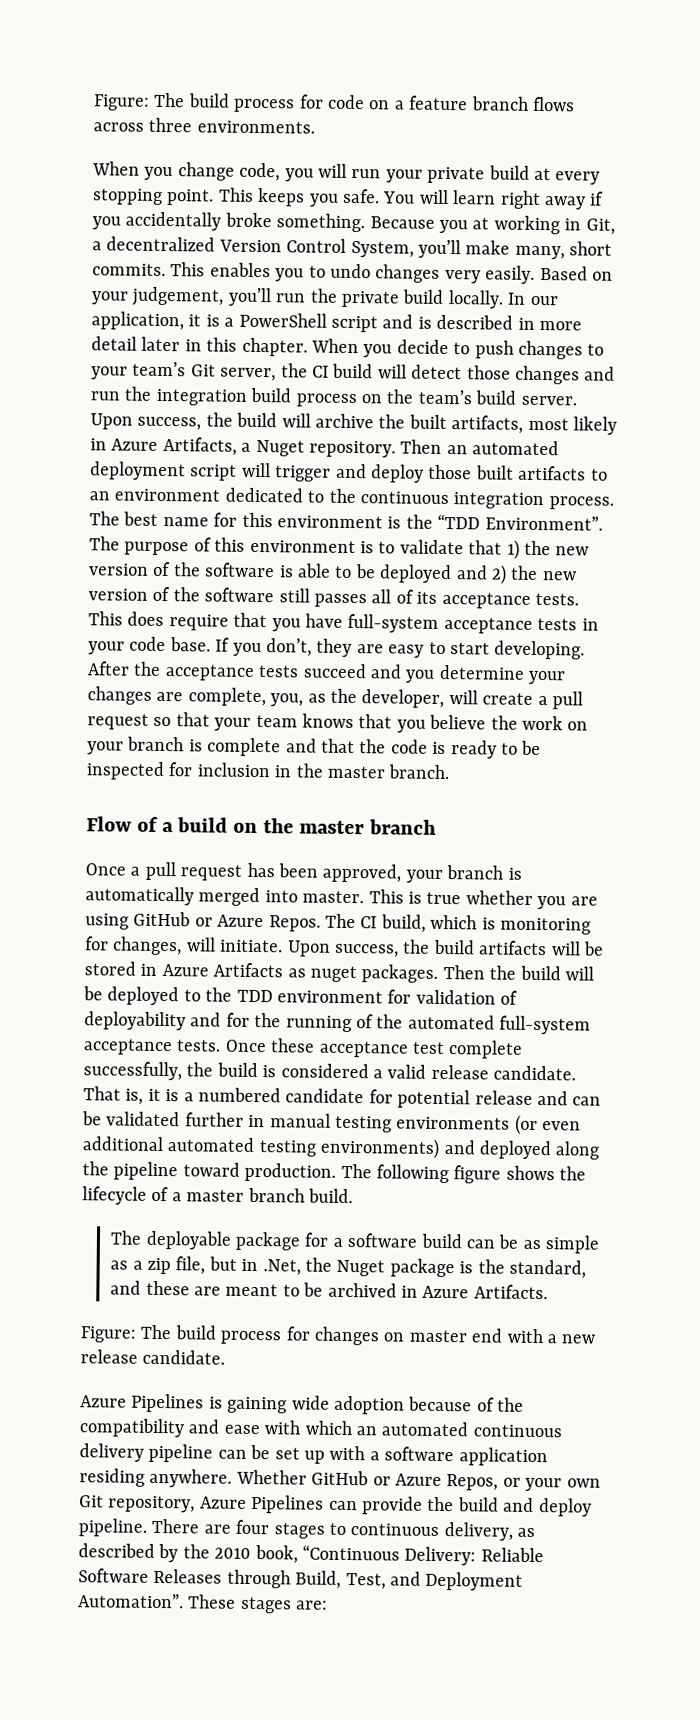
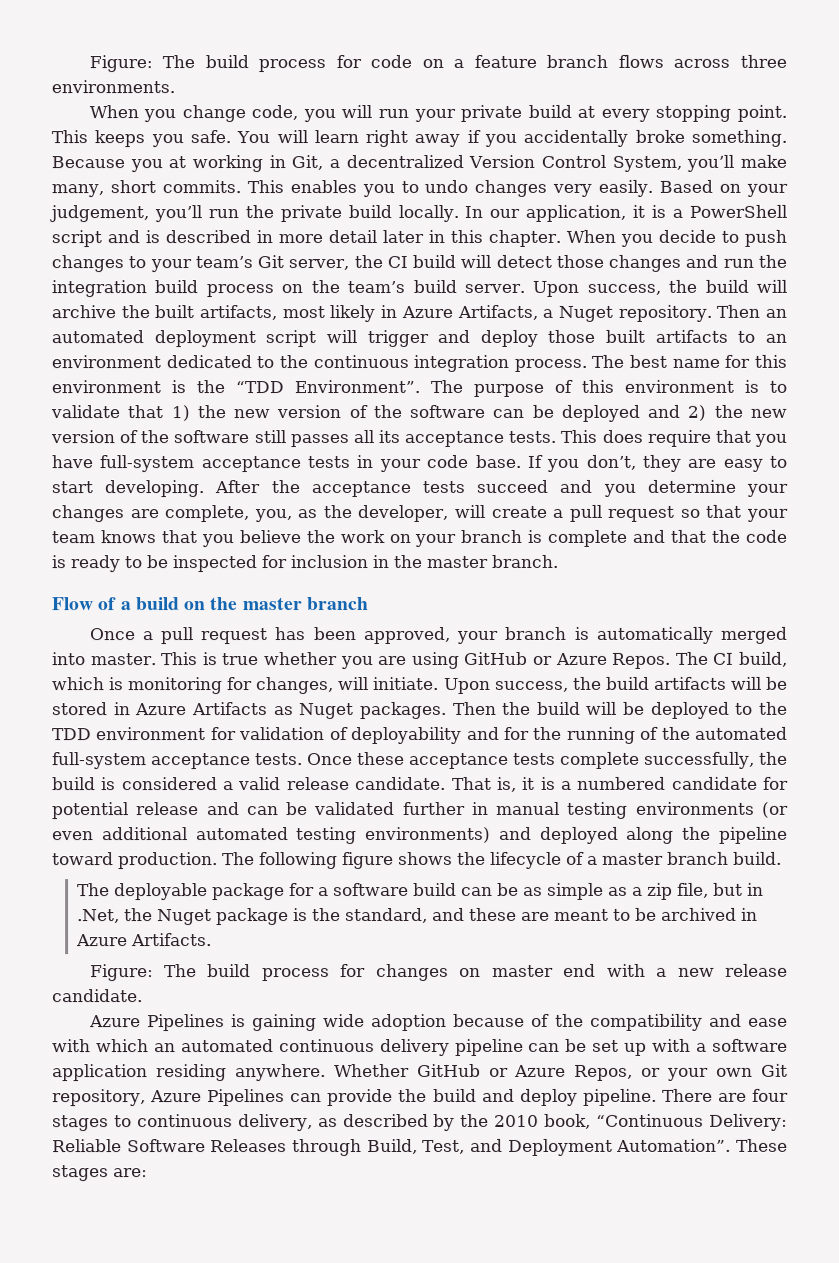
- The purpose of this environment is to validate that 1) the new version of the software is able to be deployed and 2) the new version of the software still passes all of its acceptance tests.
+ The purpose of this environment is to validate that 1) the new version of the software can be deployed and 2) the new version of the software still passes all its acceptance tests.
- Upon success, the build artifacts will be stored in Azure Artifacts as nuget packages.
+ Upon success, the build artifacts will be stored in Azure Artifacts as Nuget packages.
- Once these acceptance test complete successfully, the build is considered a valid release candidate.
+ Once these acceptance tests complete successfully, the build is considered a valid release candidate.

